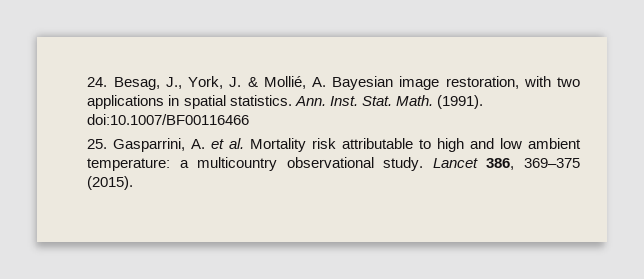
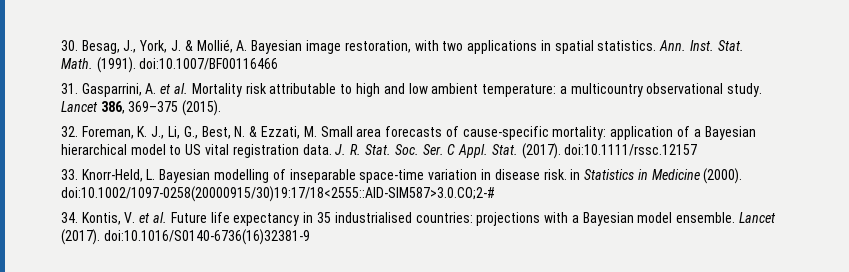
- 24. Besag, J., York, J. & Mollié, A. Bayesian image restoration, with two applications in spatial statistics.
+ 30. Besag, J., York, J. & Mollié, A. Bayesian image restoration, with two applications in spatial statistics.
- 25. Gasparrini, A. et al. Mortality risk attributable to high and low ambient temperature: a multicountry observational study.
+ 31. Gasparrini, A. et al. Mortality risk attributable to high and low ambient temperature: a multicountry observational study.
+ 32. Foreman, K. J., Li, G., Best, N. & Ezzati, M. Small area forecasts of cause-specific mortality: application of a Bayesian hierarchical model to US vital registration data. J. R. Stat. Soc. Ser. C Appl. Stat. (2017). doi:10.1111/rssc.12157
+ 33. Knorr-Held, L. Bayesian modelling of inseparable space-time variation in disease risk. in Statistics in Medicine (2000). doi:10.1002/1097-0258(20000915/30)19:17/18<2555::AID-SIM587>3.0.CO;2-#
+ 34. Kontis, V. et al. Future life expectancy in 35 industrialised countries: projections with a Bayesian model ensemble. Lancet (2017). doi:10.1016/S0140-6736(16)32381-9

